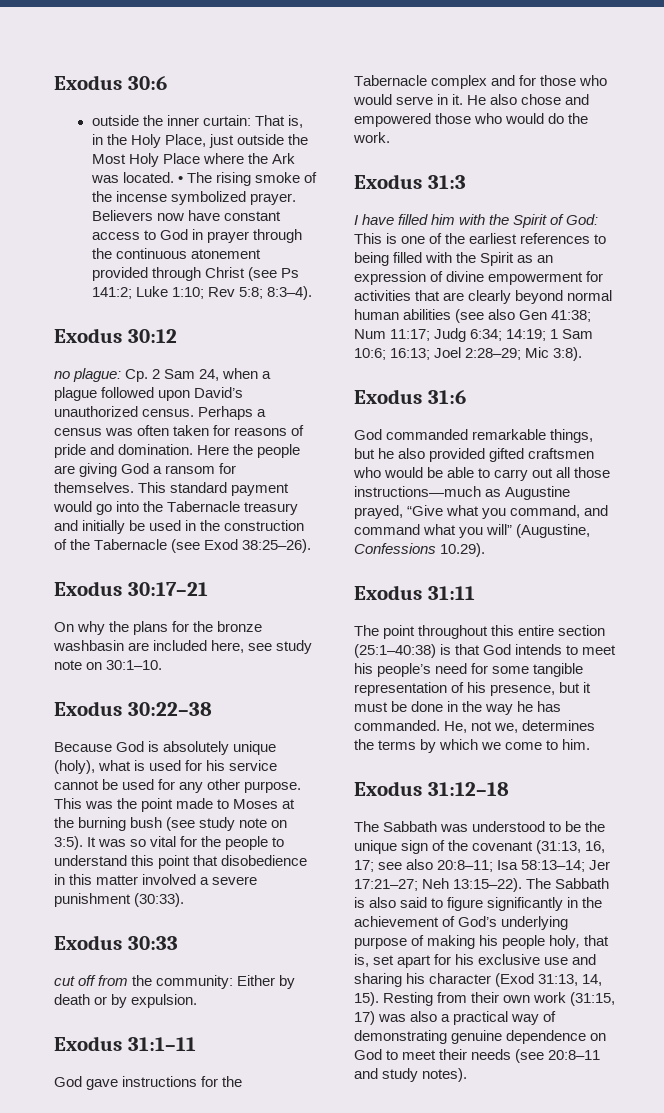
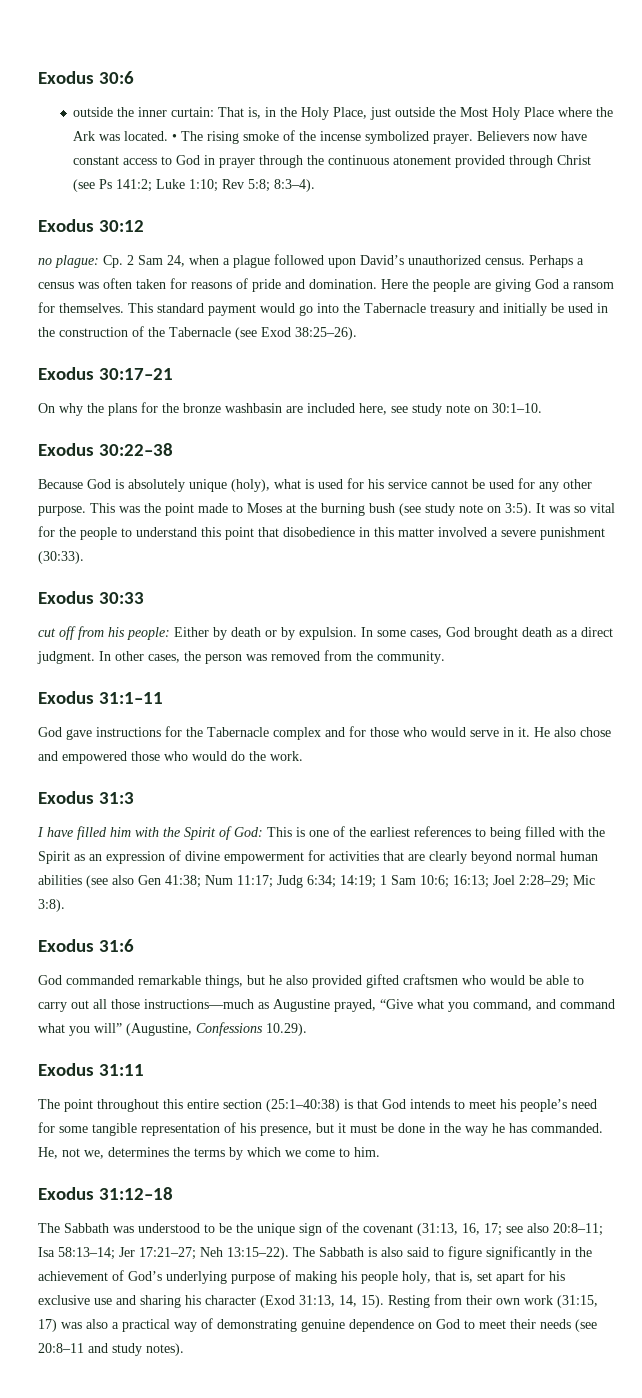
- cut off from the community: Either by death or by expulsion.
+ cut off from his people: Either by death or by expulsion. In some cases, God brought death as a direct judgment. In other cases, the person was removed from the community.

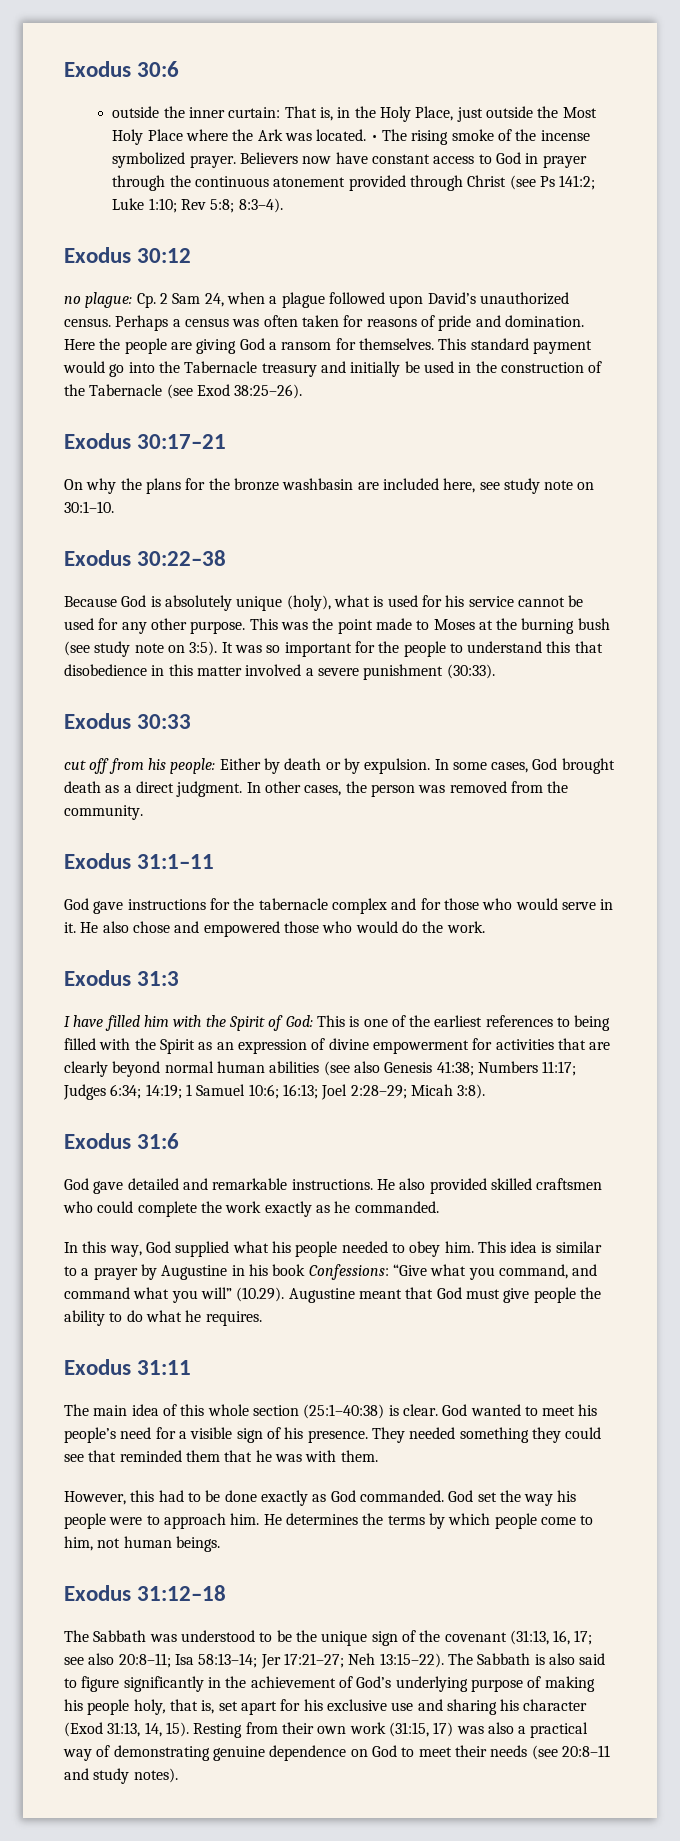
- It was so vital for the people to understand this point that disobedience in this matter involved a severe punishment (30:33).
+ It was so important for the people to understand this that disobedience in this matter involved a severe punishment (30:33).
- God gave instructions for the Tabernacle complex and for those who would serve in it.
+ God gave instructions for the tabernacle complex and for those who would serve in it.
- I have filled him with the Spirit of God: This is one of the earliest references to being filled with the Spirit as an expression of divine empowerment for activities that are clearly beyond normal human abilities (see also Gen 41:38; Num 11:17; Judg 6:34; 14:19; 1 Sam 10:6; 16:13; Joel 2:28–29; Mic 3:8).
+ I have filled him with the Spirit of God: This is one of the earliest references to being filled with the Spirit as an expression of divine empowerment for activities that are clearly beyond normal human abilities (see also Genesis 41:38; Numbers 11:17; Judges 6:34; 14:19; 1 Samuel 10:6; 16:13; Joel 2:28–29; Micah 3:8).
- God commanded remarkable things, but he also provided gifted craftsmen who would be able to carry out all those instructions—much as Augustine prayed, “Give what you command, and command what you will” (Augustine, Confessions 10.29).
+ God gave detailed and remarkable instructions. He also provided skilled craftsmen who could complete the work exactly as he commanded.
+ In this way, God supplied what his people needed to obey him. This idea is similar to a prayer by Augustine in his book Confessions: “Give what you command, and command what you will” (10.29). Augustine meant that God must give people the ability to do what he requires.
  Exodus 31:11
- The point throughout this entire section (25:1–40:38) is that God intends to meet his people’s need for some tangible representation of his presence, but it must be done in the way he has commanded. He, not we, determines the terms by which we come to him.
+ The main idea of this whole section (25:1–40:38) is clear. God wanted to meet his people’s need for a visible sign of his presence. They needed something they could see that reminded them that he was with them.
+ However, this had to be done exactly as God commanded. God set the way his people were to approach him. He determines the terms by which people come to him, not human beings.

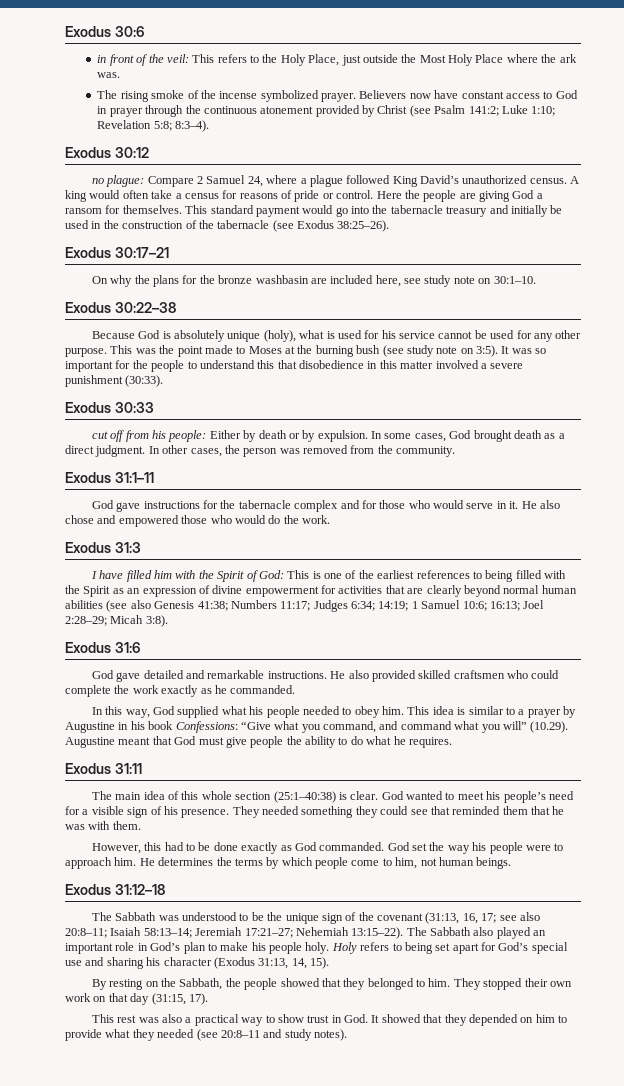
- outside the inner curtain: That is, in the Holy Place, just outside the Most Holy Place where the Ark was located. • The rising smoke of the incense symbolized prayer.
+ in front of the veil: This refers to the Holy Place, just outside the Most Holy Place where the ark was.
+ The rising smoke of the incense symbolized prayer.
- Believers now have constant access to God in prayer through the continuous atonement provided through Christ (see Ps 141:2; Luke 1:10; Rev 5:8; 8:3–4).
+ Believers now have constant access to God in prayer through the continuous atonement provided by Christ (see Psalm 141:2; Luke 1:10; Revelation 5:8; 8:3–4).
- no plague: Cp. 2 Sam 24, when a plague followed upon David’s unauthorized census.
+ no plague: Compare 2 Samuel 24, where a plague followed King David’s unauthorized census.
- Perhaps a census was often taken for reasons of pride and domination.
+ A king would often take a census for reasons of pride or control.
- This standard payment would go into the Tabernacle treasury and initially be used in the construction of the Tabernacle (see Exod 38:25–26).
+ This standard payment would go into the tabernacle treasury and initially be used in the construction of the tabernacle (see Exodus 38:25–26).
- The Sabbath was understood to be the unique sign of the covenant (31:13, 16, 17; see also 20:8–11; Isa 58:13–14; Jer 17:21–27; Neh 13:15–22). The Sabbath is also said to figure significantly in the achievement of God’s underlying purpose of making his people holy, that is, set apart for his exclusive use and sharing his character (Exod 31:13, 14, 15). Resting from their own work (31:15, 17) was also a practical way of demonstrating genuine dependence on God to meet their needs (see 20:8–11 and study notes).
+ The Sabbath was understood to be the unique sign of the covenant (31:13, 16, 17; see also 20:8–11; Isaiah 58:13–14; Jeremiah 17:21–27; Nehemiah 13:15–22). The Sabbath also played an important role in God’s plan to make his people holy. Holy refers to being set apart for God’s special use and sharing his character (Exodus 31:13, 14, 15).
+ By resting on the Sabbath, the people showed that they belonged to him. They stopped their own work on that day (31:15, 17).
+ This rest was also a practical way to show trust in God. It showed that they depended on him to provide what they needed (see 20:8–11 and study notes).

